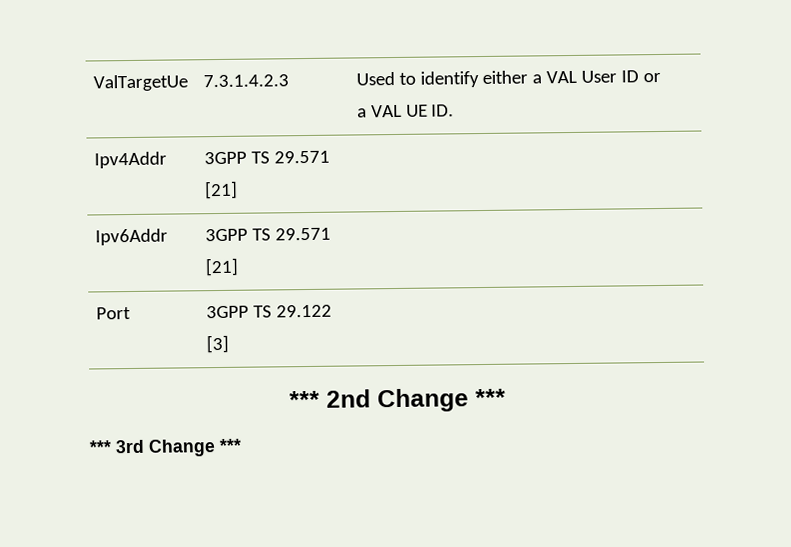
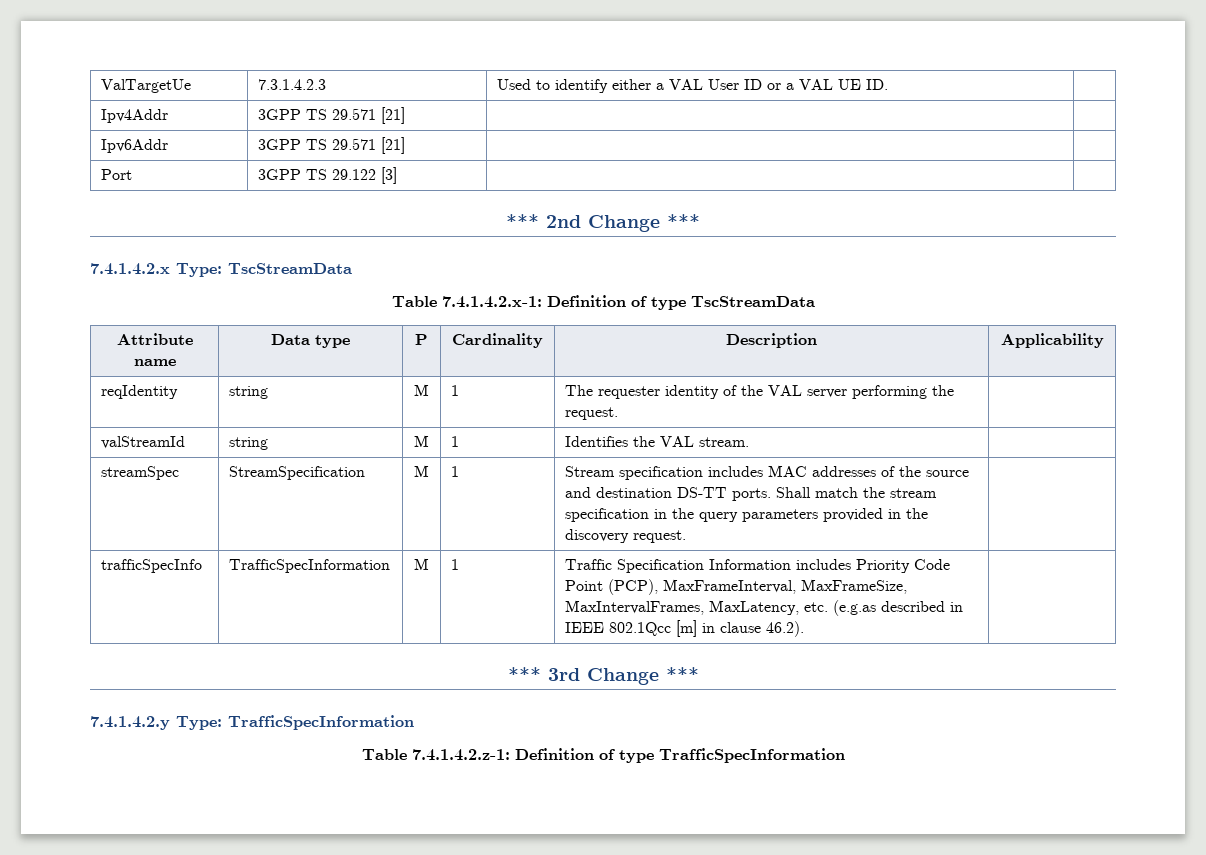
+ 7.4.1.4.2.x Type: TscStreamData
+ Table 7.4.1.4.2.x-1: Definition of type TscStreamData
+ Attribute name | Data type | P | Cardinality | Description | Applicability
+ reqIdentity | string | M | 1 | The requester identity of the VAL server performing the request. |
+ valStreamId | string | M | 1 | Identifies the VAL stream. |
+ streamSpec | StreamSpecification | M | 1 | Stream specification includes MAC addresses of the source and destination DS-TT ports. Shall match the stream specification in the query parameters provided in the discovery request. |
+ trafficSpecInfo | TrafficSpecInformation | M | 1 | Traffic Specification Information includes Priority Code Point (PCP), MaxFrameInterval, MaxFrameSize, MaxIntervalFrames, MaxLatency, etc. (e.g.as described in IEEE 802.1Qcc [m] in clause 46.2). |
  *** 3rd Change ***
+ 7.4.1.4.2.y Type: TrafficSpecInformation
+ Table 7.4.1.4.2.z-1: Definition of type TrafficSpecInformation

